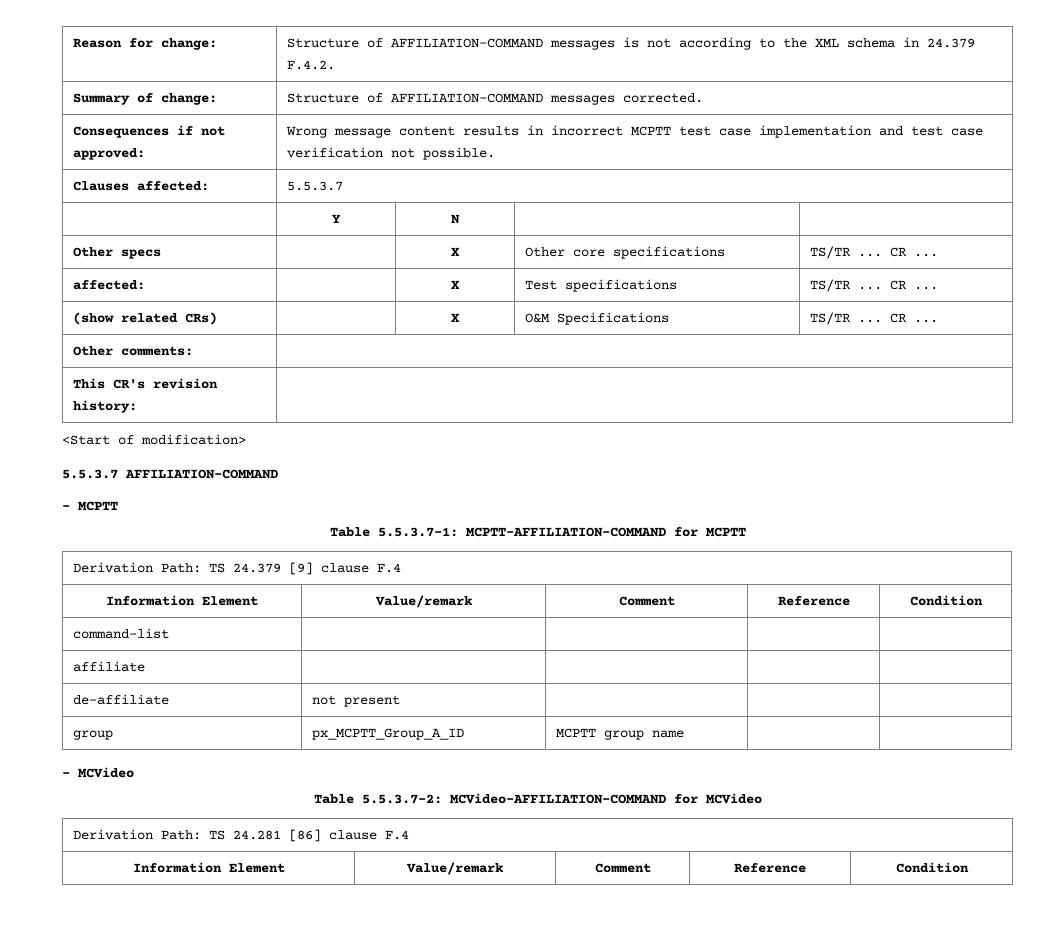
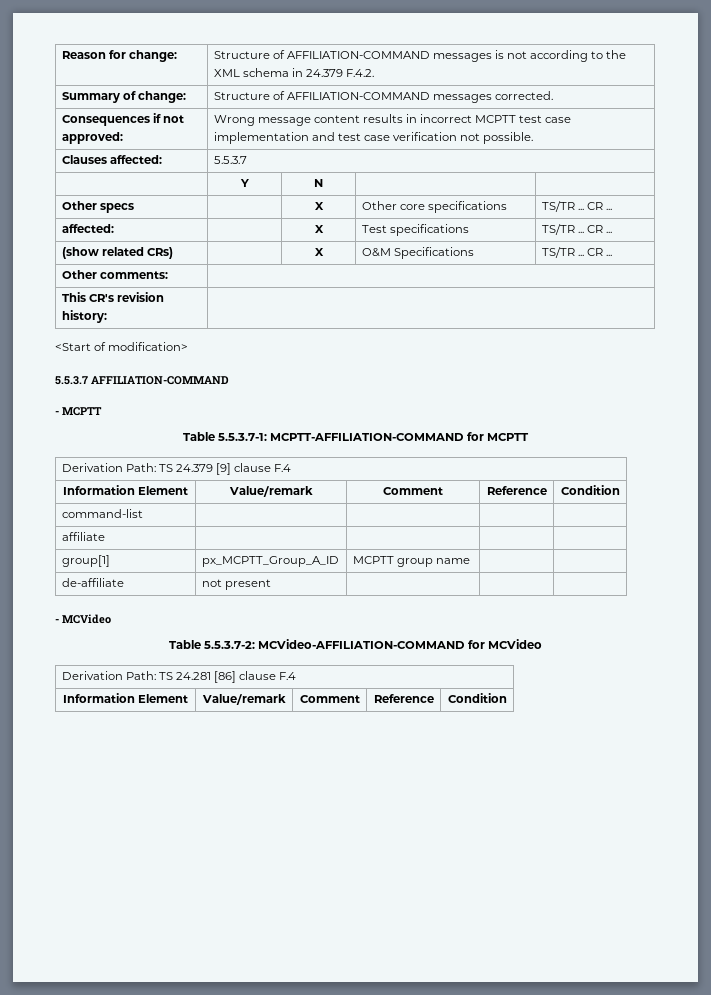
- de-affiliate | not present | | |
- group | px_MCPTT_Group_A_ID | MCPTT group name | |
+ group[1] | px_MCPTT_Group_A_ID | MCPTT group name | |
+ de-affiliate | not present | | |

